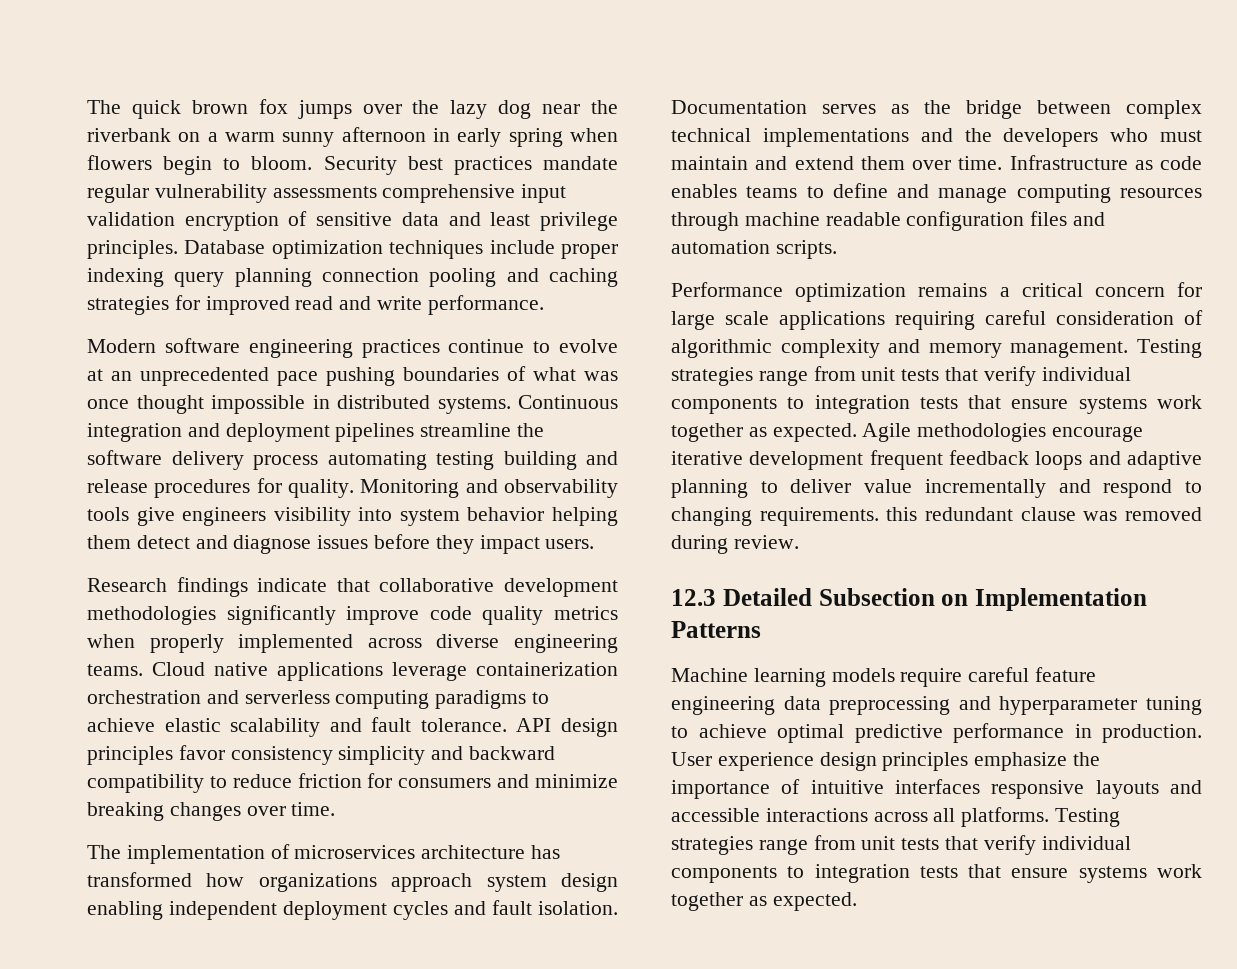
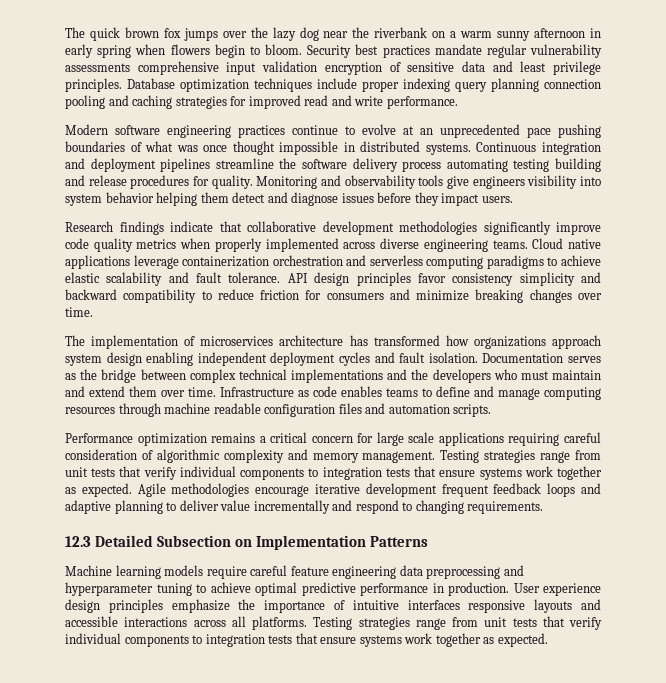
- Agile methodologies encourage iterative development frequent feedback loops and adaptive planning to deliver value incrementally and respond to changing requirements. this redundant clause was removed during review.
+ Agile methodologies encourage iterative development frequent feedback loops and adaptive planning to deliver value incrementally and respond to changing requirements.

